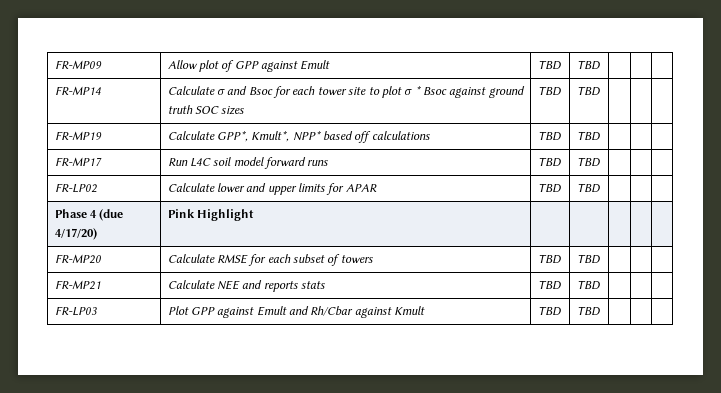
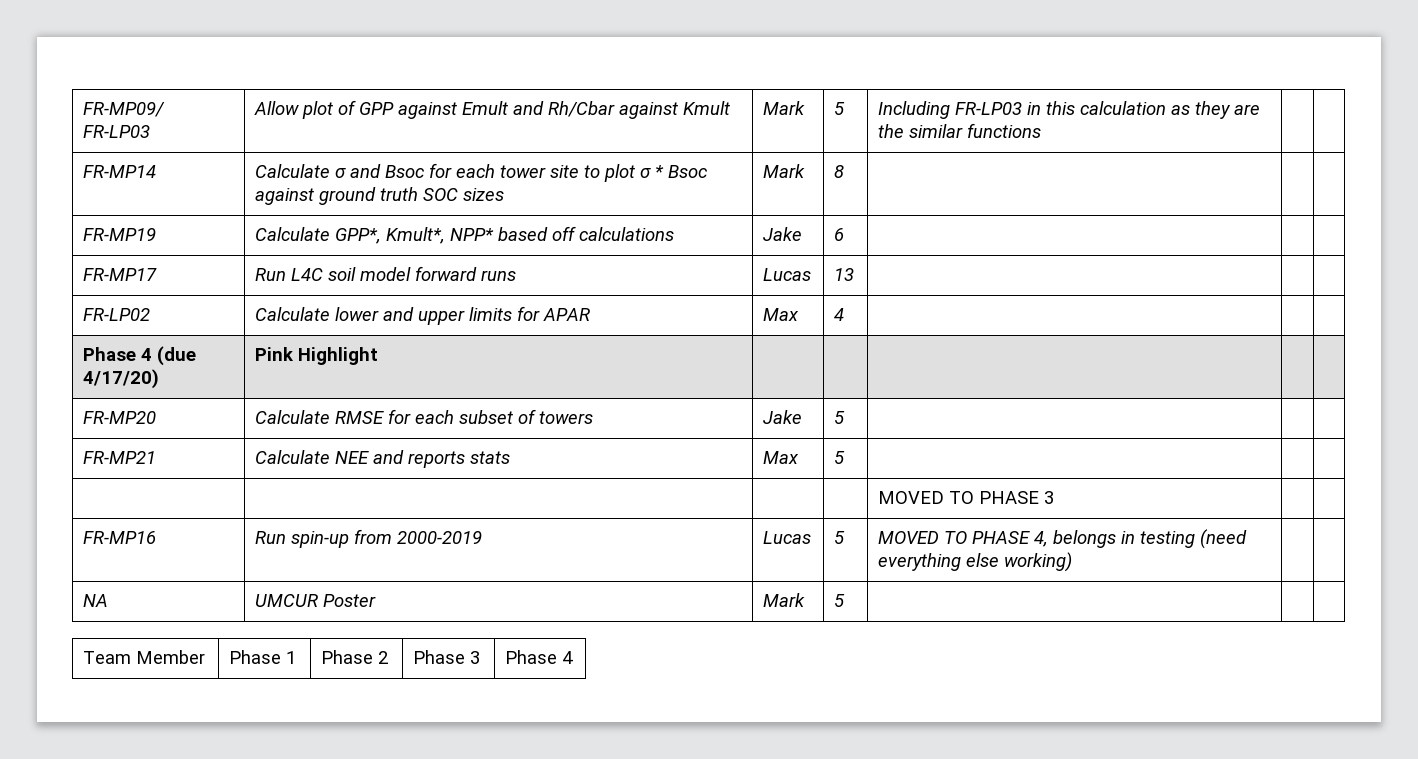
- FR-MP09 | Allow plot of GPP against Emult | TBD | TBD | | |
+ FR-MP09/ FR-LP03 | Allow plot of GPP against Emult and Rh/Cbar against Kmult | Mark | 5 | Including FR-LP03 in this calculation as they are the similar functions | |
- FR-MP14 | Calculate σ and Bsoc for each tower site to plot σ * Bsoc against ground truth SOC sizes | TBD | TBD | | |
+ FR-MP14 | Calculate σ and Bsoc for each tower site to plot σ * Bsoc against ground truth SOC sizes | Mark | 8 | | |
- FR-MP19 | Calculate GPP*, Kmult*, NPP* based off calculations | TBD | TBD | | |
+ FR-MP19 | Calculate GPP*, Kmult*, NPP* based off calculations | Jake | 6 | | |
- FR-MP17 | Run L4C soil model forward runs | TBD | TBD | | |
+ FR-MP17 | Run L4C soil model forward runs | Lucas | 13 | | |
- FR-LP02 | Calculate lower and upper limits for APAR | TBD | TBD | | |
+ FR-LP02 | Calculate lower and upper limits for APAR | Max | 4 | | |
- FR-MP20 | Calculate RMSE for each subset of towers | TBD | TBD | | |
+ FR-MP20 | Calculate RMSE for each subset of towers | Jake | 5 | | |
- FR-MP21 | Calculate NEE and reports stats | TBD | TBD | | |
- FR-LP03 | Plot GPP against Emult and Rh/Cbar against Kmult | TBD | TBD | | |
+ FR-MP21 | Calculate NEE and reports stats | Max | 5 | | |
+ | | | | MOVED TO PHASE 3 | |
+ FR-MP16 | Run spin-up from 2000-2019 | Lucas | 5 | MOVED TO PHASE 4, belongs in testing (need everything else working) | |
+ NA | UMCUR Poster | Mark | 5 | | |
+ Team Member | Phase 1 | Phase 2 | Phase 3 | Phase 4

